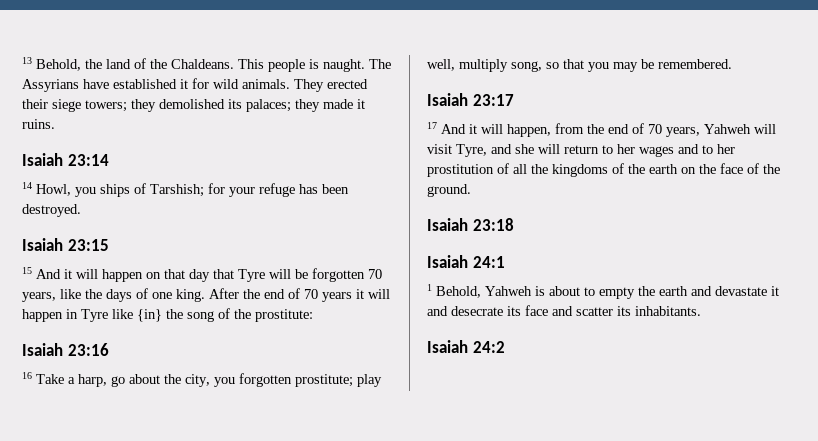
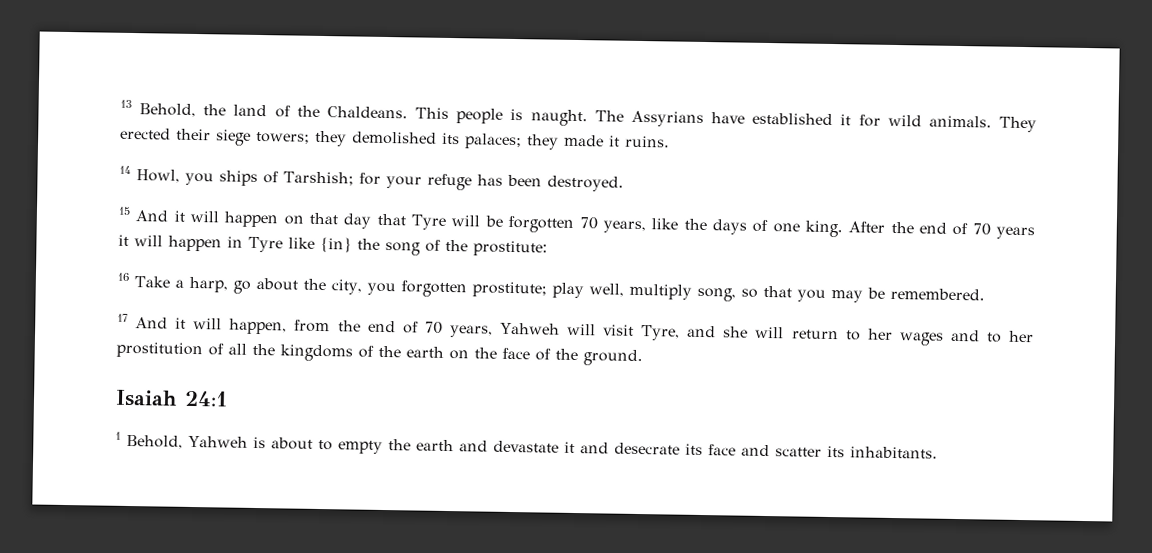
- Isaiah 23:14
- Isaiah 23:15
- Isaiah 23:16
- Isaiah 23:17
- Isaiah 23:18
- Isaiah 24:2

